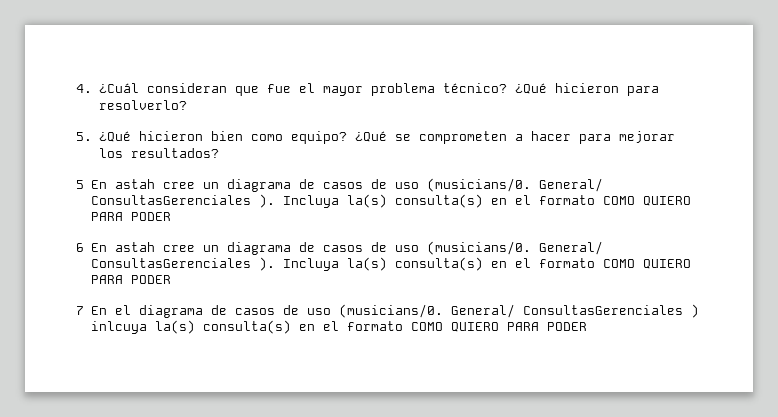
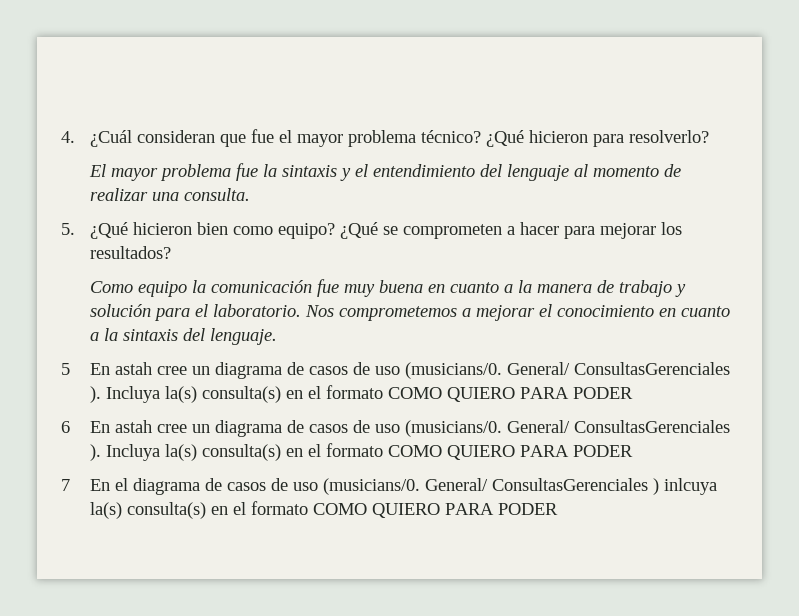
+ El mayor problema fue la sintaxis y el entendimiento del lenguaje al momento de realizar una consulta.
+ Como equipo la comunicación fue muy buena en cuanto a la manera de trabajo y solución para el laboratorio. Nos comprometemos a mejorar el conocimiento en cuanto a la sintaxis del lenguaje.

